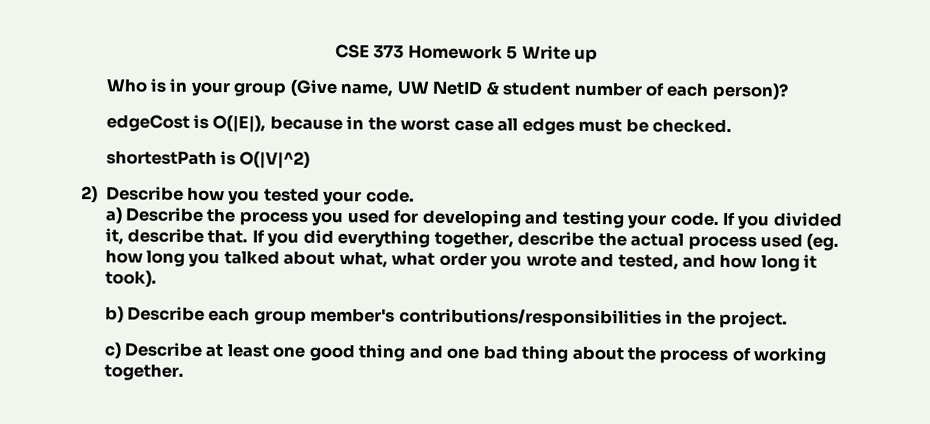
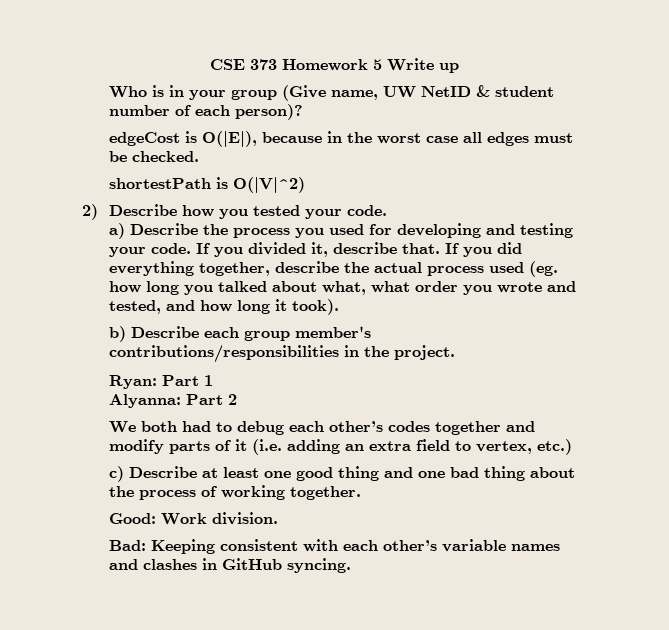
+ Ryan: Part 1
+ Alyanna: Part 2
+ We both had to debug each other’s codes together and modify parts of it (i.e. adding an extra field to vertex, etc.)
+ Good: Work division.
+ Bad: Keeping consistent with each other’s variable names and clashes in GitHub syncing.

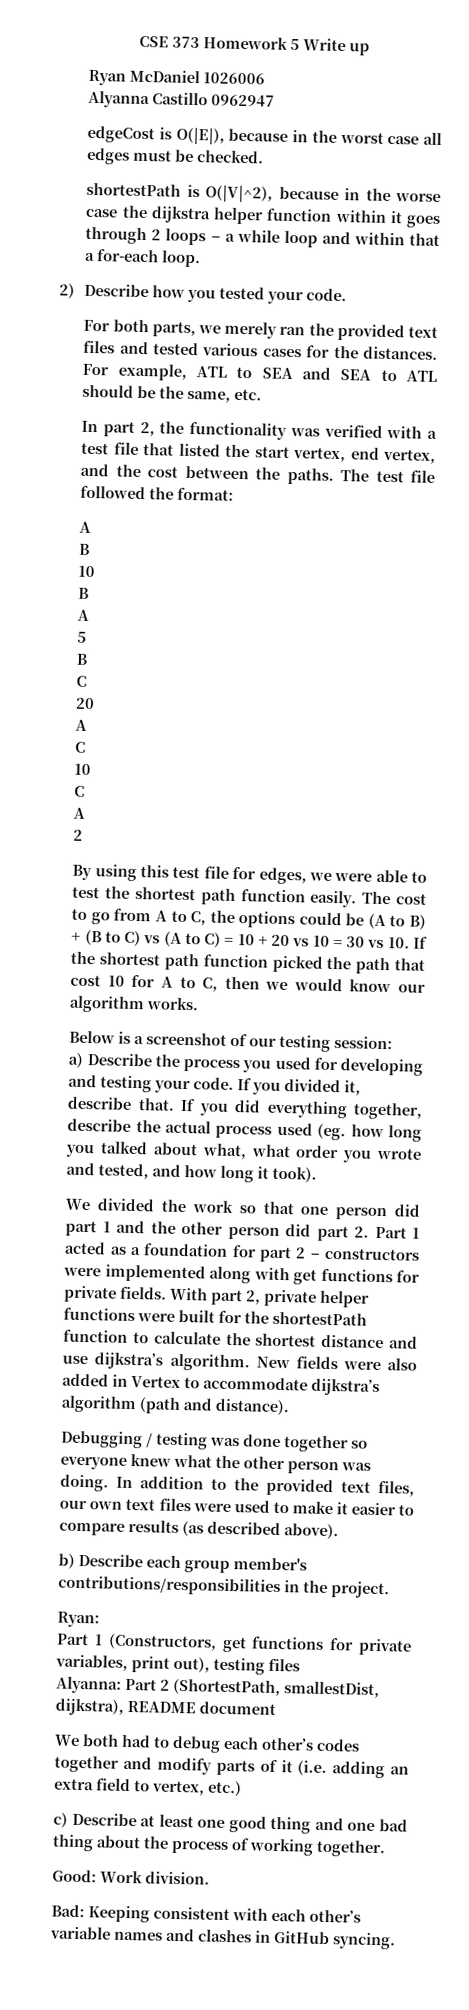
- Who is in your group (Give name, UW NetID & student number of each person)?
+ Ryan McDaniel 1026006
+ Alyanna Castillo 0962947
- shortestPath is O(|V|^2)
+ shortestPath is O(|V|^2), because in the worse case the dijkstra helper function within it goes through 2 loops – a while loop and within that a for-each loop.
+ For both parts, we merely ran the provided text files and tested various cases for the distances. For example, ATL to SEA and SEA to ATL should be the same, etc.
+ In part 2, the functionality was verified with a test file that listed the start vertex, end vertex, and the cost between the paths. The test file followed the format:
+ A
+ B
+ 10
+ B
+ A
+ 5
+ B
+ C
+ 20
+ A
+ C
+ 10
+ C
+ A
+ 2
+ By using this test file for edges, we were able to test the shortest path function easily. The cost to go from A to C, the options could be (A to B) + (B to C) vs (A to C) = 10 + 20 vs 10 = 30 vs 10. If the shortest path function picked the path that cost 10 for A to C, then we would know our algorithm works.
+ Below is a screenshot of our testing session:
+ We divided the work so that one person did part 1 and the other person did part 2. Part 1 acted as a foundation for part 2 – constructors were implemented along with get functions for private fields. With part 2, private helper functions were built for the shortestPath function to calculate the shortest distance and use dijkstra’s algorithm. New fields were also added in Vertex to accommodate dijkstra’s algorithm (path and distance).
+ Debugging / testing was done together so everyone knew what the other person was doing. In addition to the provided text files, our own text files were used to make it easier to compare results (as described above).
- Ryan: Part 1
- Alyanna: Part 2
+ Ryan:
+ Part 1 (Constructors, get functions for private variables, print out), testing files
+ Alyanna: Part 2 (ShortestPath, smallestDist, dijkstra), README document

